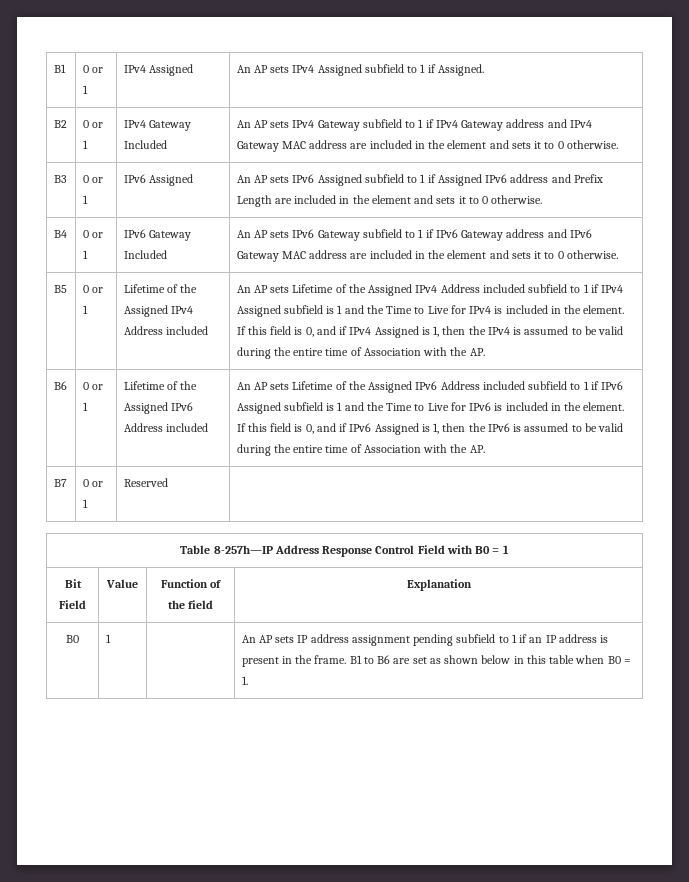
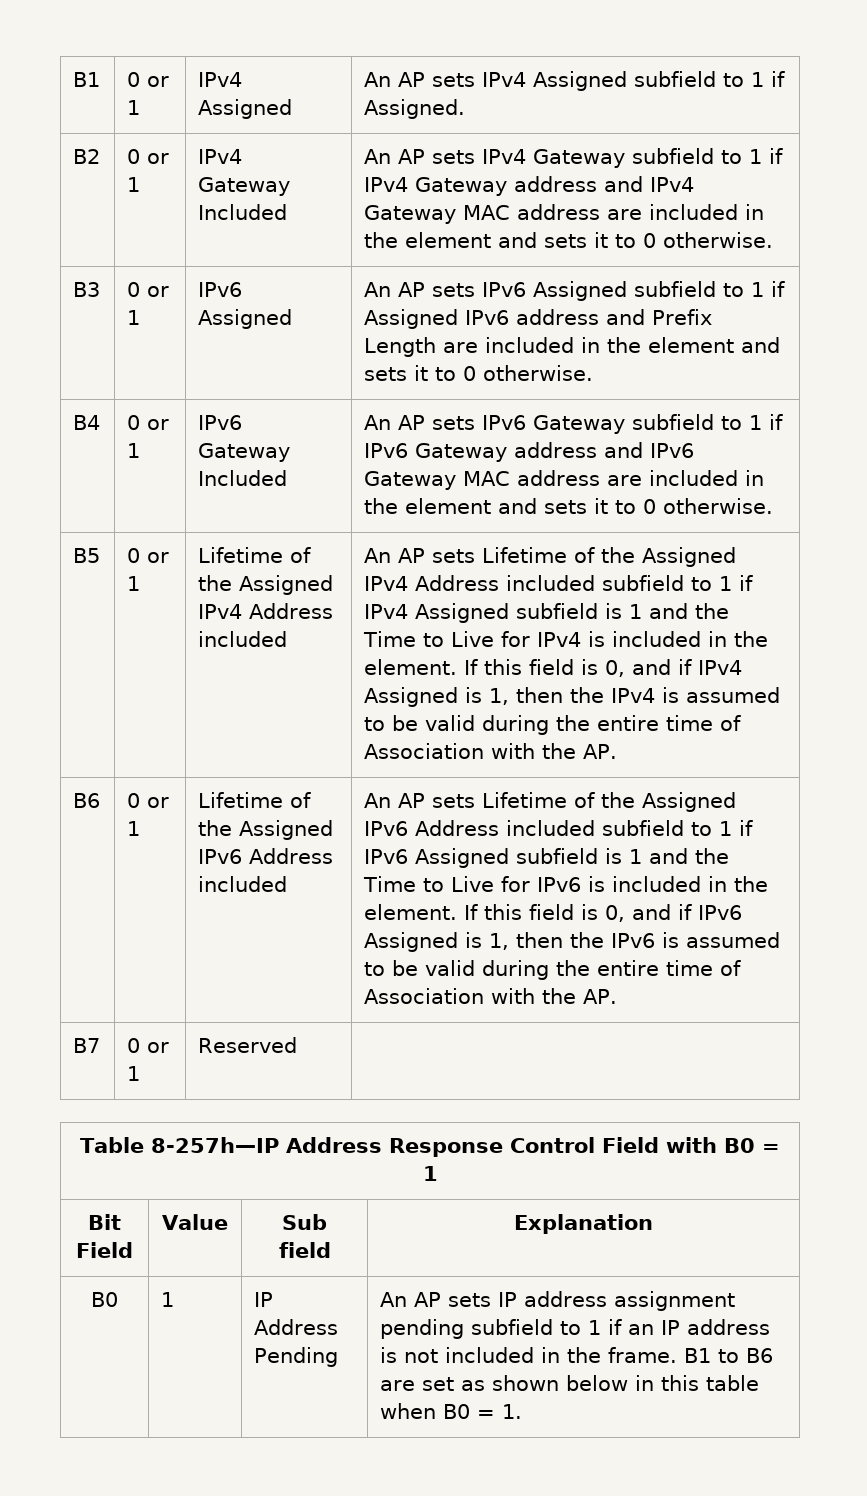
- Bit Field | Value | Function of the field | Explanation
+ Bit Field | Value | Sub field | Explanation
- B0 | 1 | | An AP sets IP address assignment pending subfield to 1 if an IP address is present in the frame. B1 to B6 are set as shown below in this table when B0 = 1.
+ B0 | 1 | IP Address Pending | An AP sets IP address assignment pending subfield to 1 if an IP address is not included in the frame. B1 to B6 are set as shown below in this table when B0 = 1.

